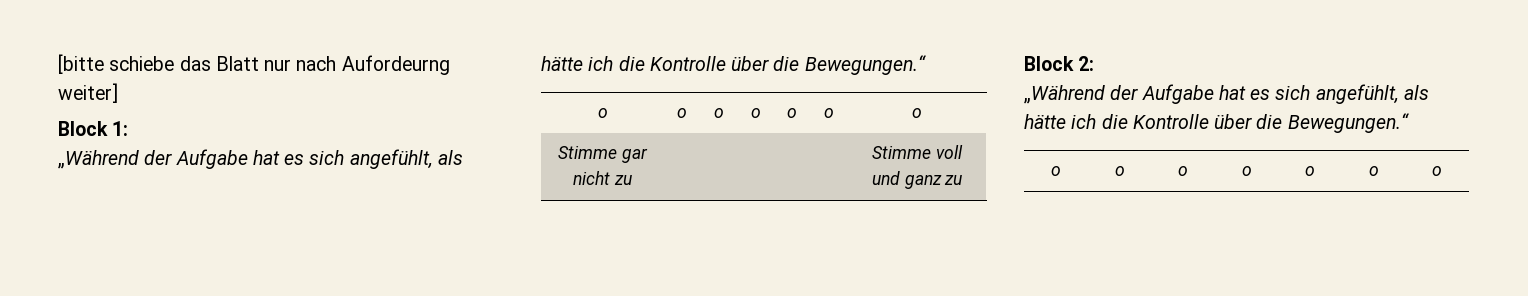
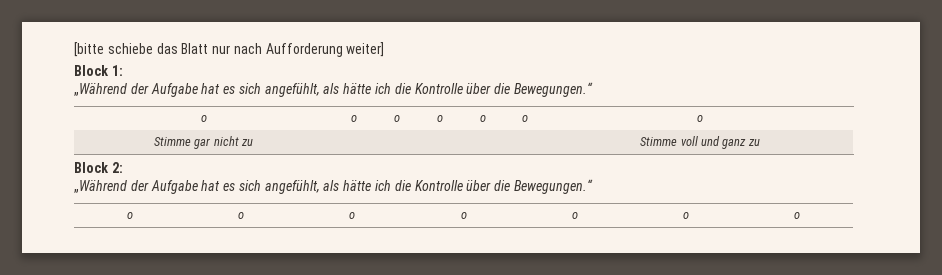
- [bitte schiebe das Blatt nur nach Aufordeurng weiter]
+ [bitte schiebe das Blatt nur nach Aufforderung weiter]

